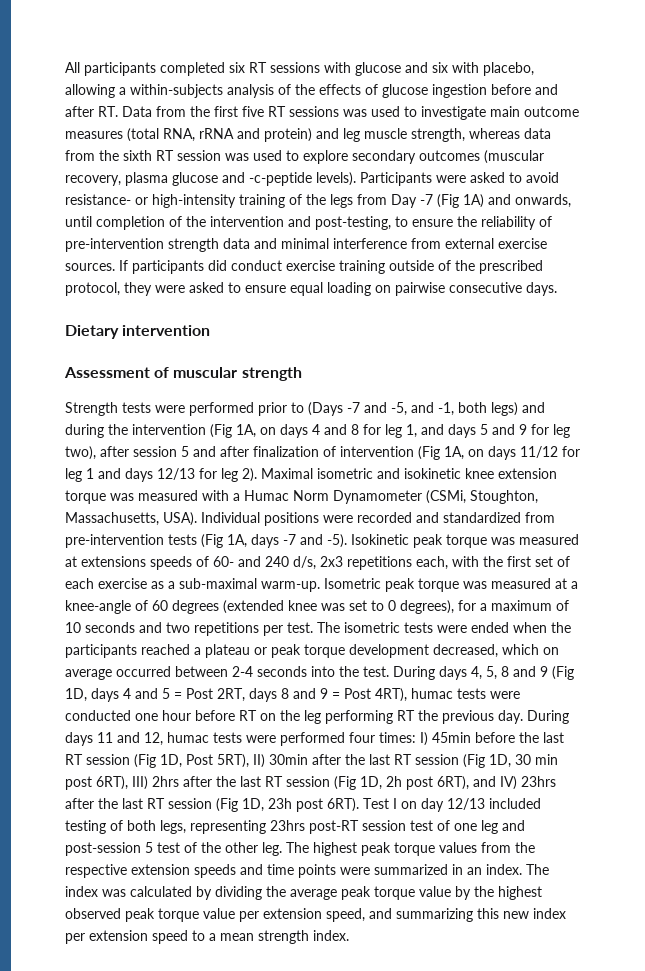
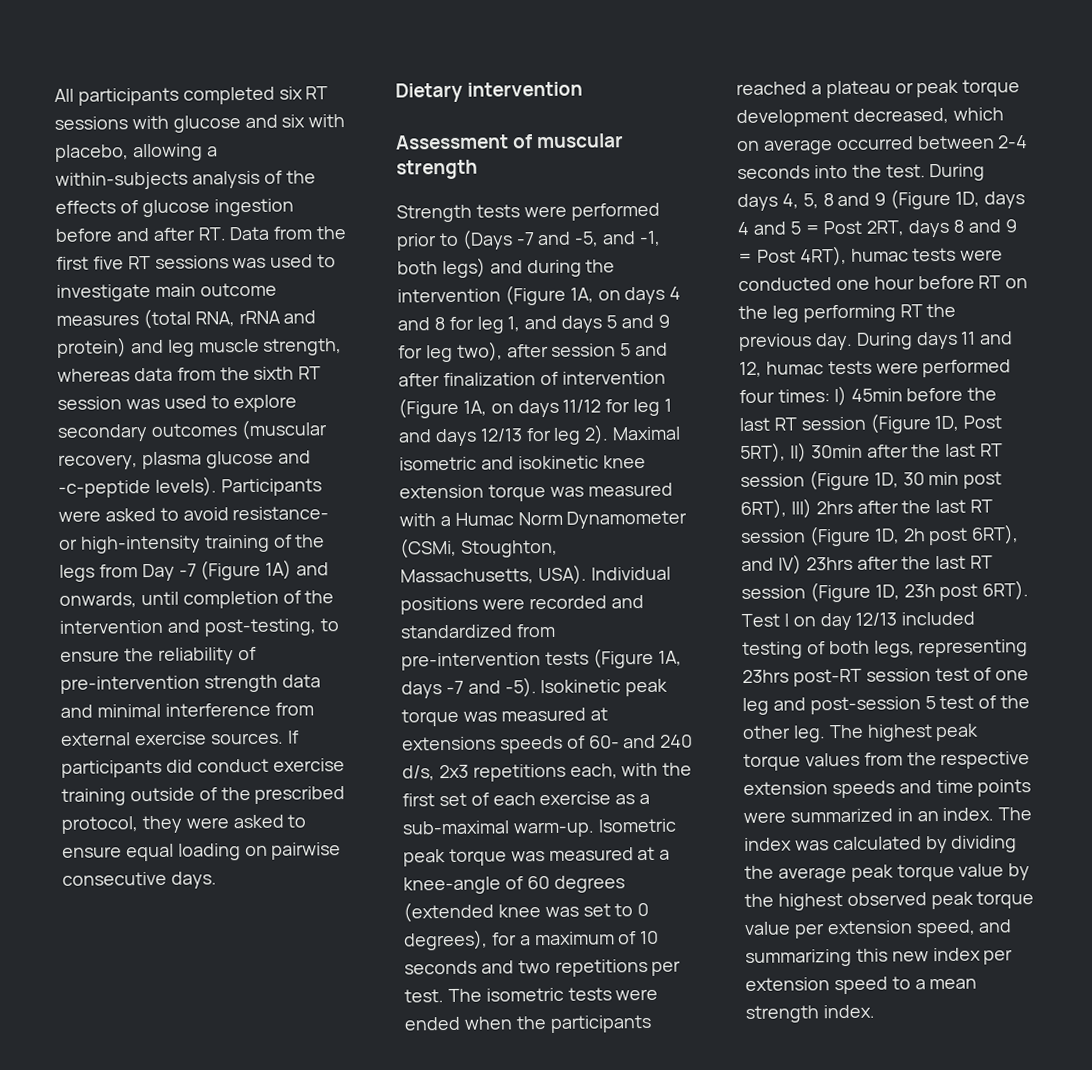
- Participants were asked to avoid resistance- or high-intensity training of the legs from Day -7 (Fig 1A) and onwards, until completion of the intervention and post-testing, to ensure the reliability of pre-intervention strength data and minimal interference from external exercise sources.
+ Participants were asked to avoid resistance- or high-intensity training of the legs from Day -7 (Figure 1A) and onwards, until completion of the intervention and post-testing, to ensure the reliability of pre-intervention strength data and minimal interference from external exercise sources.
- Strength tests were performed prior to (Days -7 and -5, and -1, both legs) and during the intervention (Fig 1A, on days 4 and 8 for leg 1, and days 5 and 9 for leg two), after session 5 and after finalization of intervention (Fig 1A, on days 11/12 for leg 1 and days 12/13 for leg 2).
+ Strength tests were performed prior to (Days -7 and -5, and -1, both legs) and during the intervention (Figure 1A, on days 4 and 8 for leg 1, and days 5 and 9 for leg two), after session 5 and after finalization of intervention (Figure 1A, on days 11/12 for leg 1 and days 12/13 for leg 2).
- Individual positions were recorded and standardized from pre-intervention tests (Fig 1A, days -7 and -5).
+ Individual positions were recorded and standardized from pre-intervention tests (Figure 1A, days -7 and -5).
- During days 4, 5, 8 and 9 (Fig 1D, days 4 and 5 = Post 2RT, days 8 and 9 = Post 4RT), humac tests were conducted one hour before RT on the leg performing RT the previous day.
+ During days 4, 5, 8 and 9 (Figure 1D, days 4 and 5 = Post 2RT, days 8 and 9 = Post 4RT), humac tests were conducted one hour before RT on the leg performing RT the previous day.
- During days 11 and 12, humac tests were performed four times: I) 45min before the last RT session (Fig 1D, Post 5RT), II) 30min after the last RT session (Fig 1D, 30 min post 6RT), III) 2hrs after the last RT session (Fig 1D, 2h post 6RT), and IV) 23hrs after the last RT session (Fig 1D, 23h post 6RT).
+ During days 11 and 12, humac tests were performed four times: I) 45min before the last RT session (Figure 1D, Post 5RT), II) 30min after the last RT session (Figure 1D, 30 min post 6RT), III) 2hrs after the last RT session (Figure 1D, 2h post 6RT), and IV) 23hrs after the last RT session (Figure 1D, 23h post 6RT).

